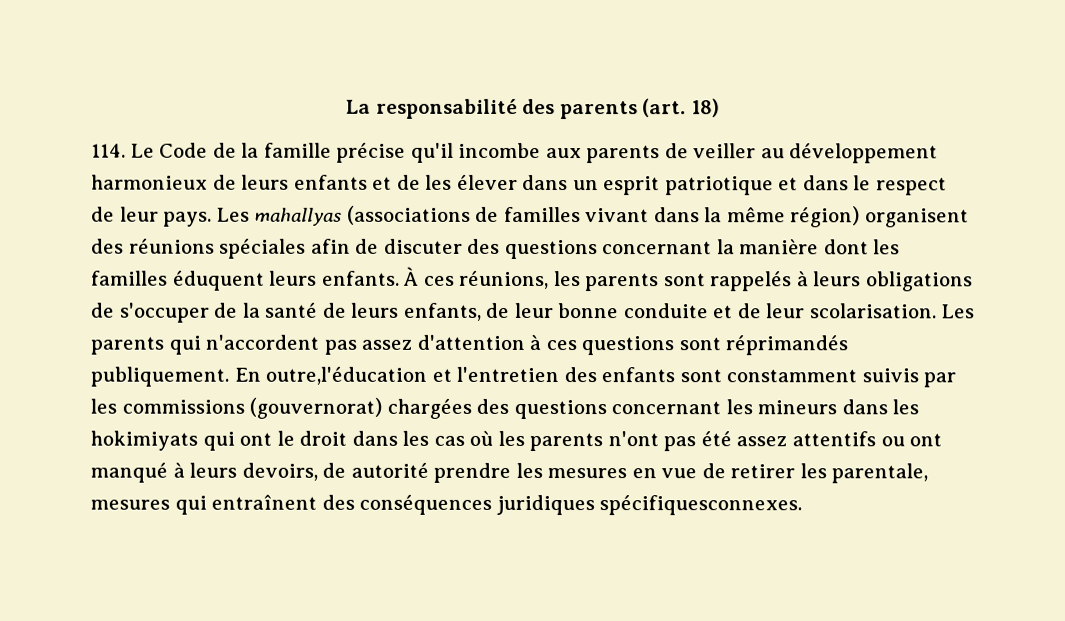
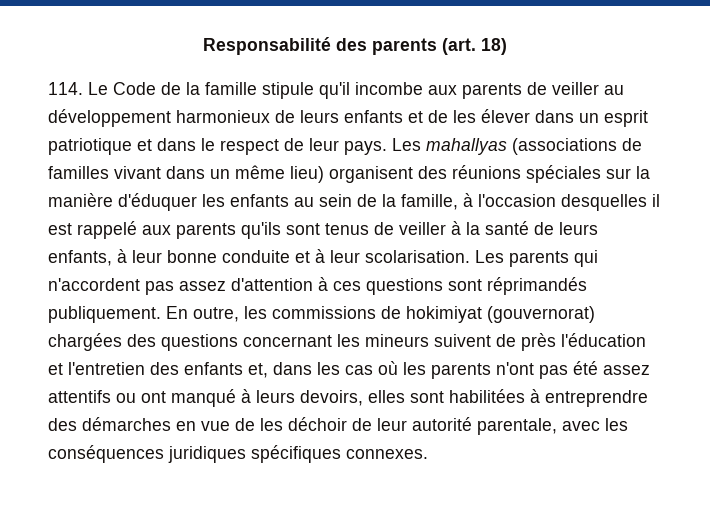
- La responsabilité des parents (art. 18)
+ Responsabilité des parents (art. 18)
- 114. Le Code de la famille précise qu'il incombe aux parents de veiller au développement harmonieux de leurs enfants et de les élever dans un esprit patriotique et dans le respect de leur pays.
+ 114. Le Code de la famille stipule qu'il incombe aux parents de veiller au développement harmonieux de leurs enfants et de les élever dans un esprit patriotique et dans le respect de leur pays.
- Les mahallyas (associations de familles vivant dans la même région) organisent des réunions spéciales afin de discuter des questions concernant la manière dont les familles éduquent leurs enfants. À ces réunions, les parents sont rappelés à leurs obligations de s'occuper de la santé de leurs enfants, de leur bonne conduite et de leur scolarisation.
+ Les mahallyas (associations de familles vivant dans un même lieu) organisent des réunions spéciales sur la manière d'éduquer les enfants au sein de la famille, à l'occasion desquelles il est rappelé aux parents qu'ils sont tenus de veiller à la santé de leurs enfants, à leur bonne conduite et à leur scolarisation.
- En outre,l'éducation et l'entretien des enfants sont constamment suivis par les commissions (gouvernorat) chargées des questions concernant les mineurs dans les hokimiyats qui ont le droit dans les cas où les parents n'ont pas été assez attentifs ou ont manqué à leurs devoirs, de autorité prendre les mesures en vue de retirer les parentale, mesures qui entraînent des conséquences juridiques spécifiquesconnexes.
+ En outre, les commissions de hokimiyat (gouvernorat) chargées des questions concernant les mineurs suivent de près l'éducation et l'entretien des enfants et, dans les cas où les parents n'ont pas été assez attentifs ou ont manqué à leurs devoirs, elles sont habilitées à entreprendre des démarches en vue de les déchoir de leur autorité parentale, avec les conséquences juridiques spécifiques connexes.

